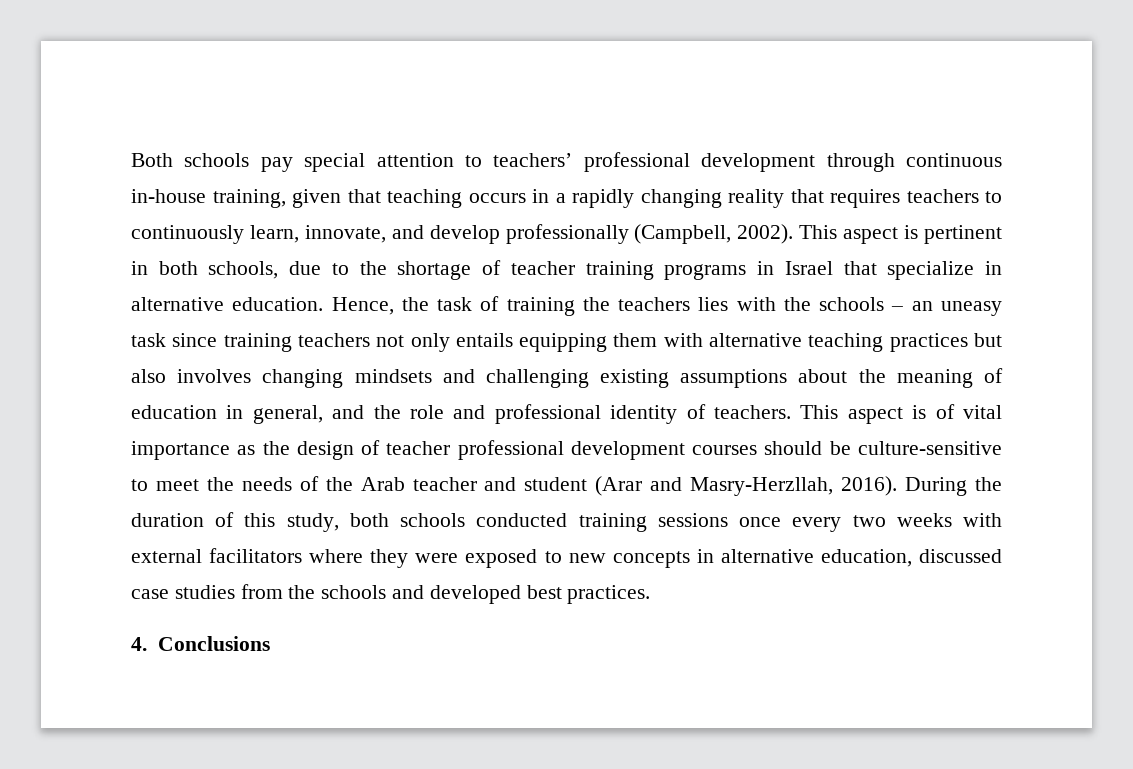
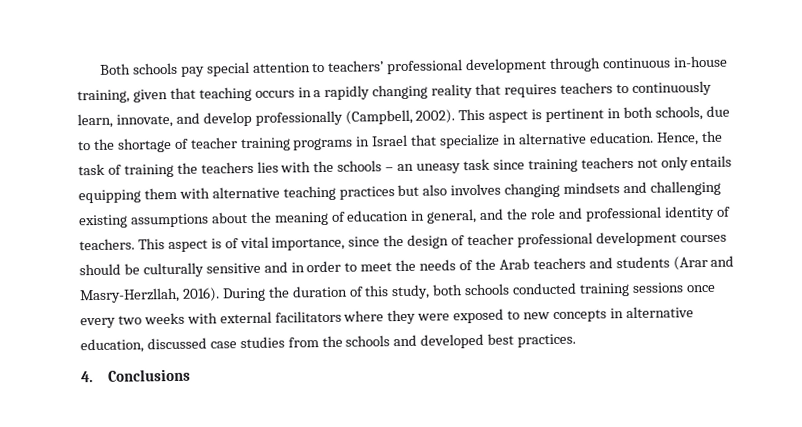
- This aspect is of vital importance as the design of teacher professional development courses should be culture-sensitive to meet the needs of the Arab teacher and student (Arar and Masry-Herzllah, 2016).
+ This aspect is of vital importance, since the design of teacher professional development courses should be culturally sensitive and in order to meet the needs of the Arab teachers and students (Arar and Masry-Herzllah, 2016).

